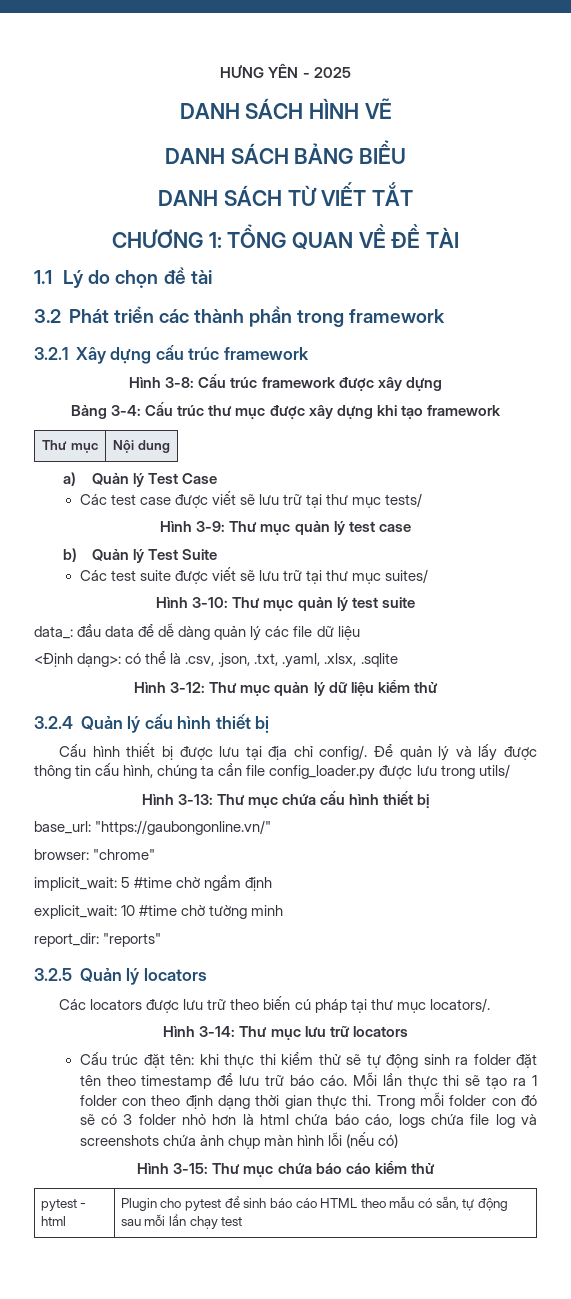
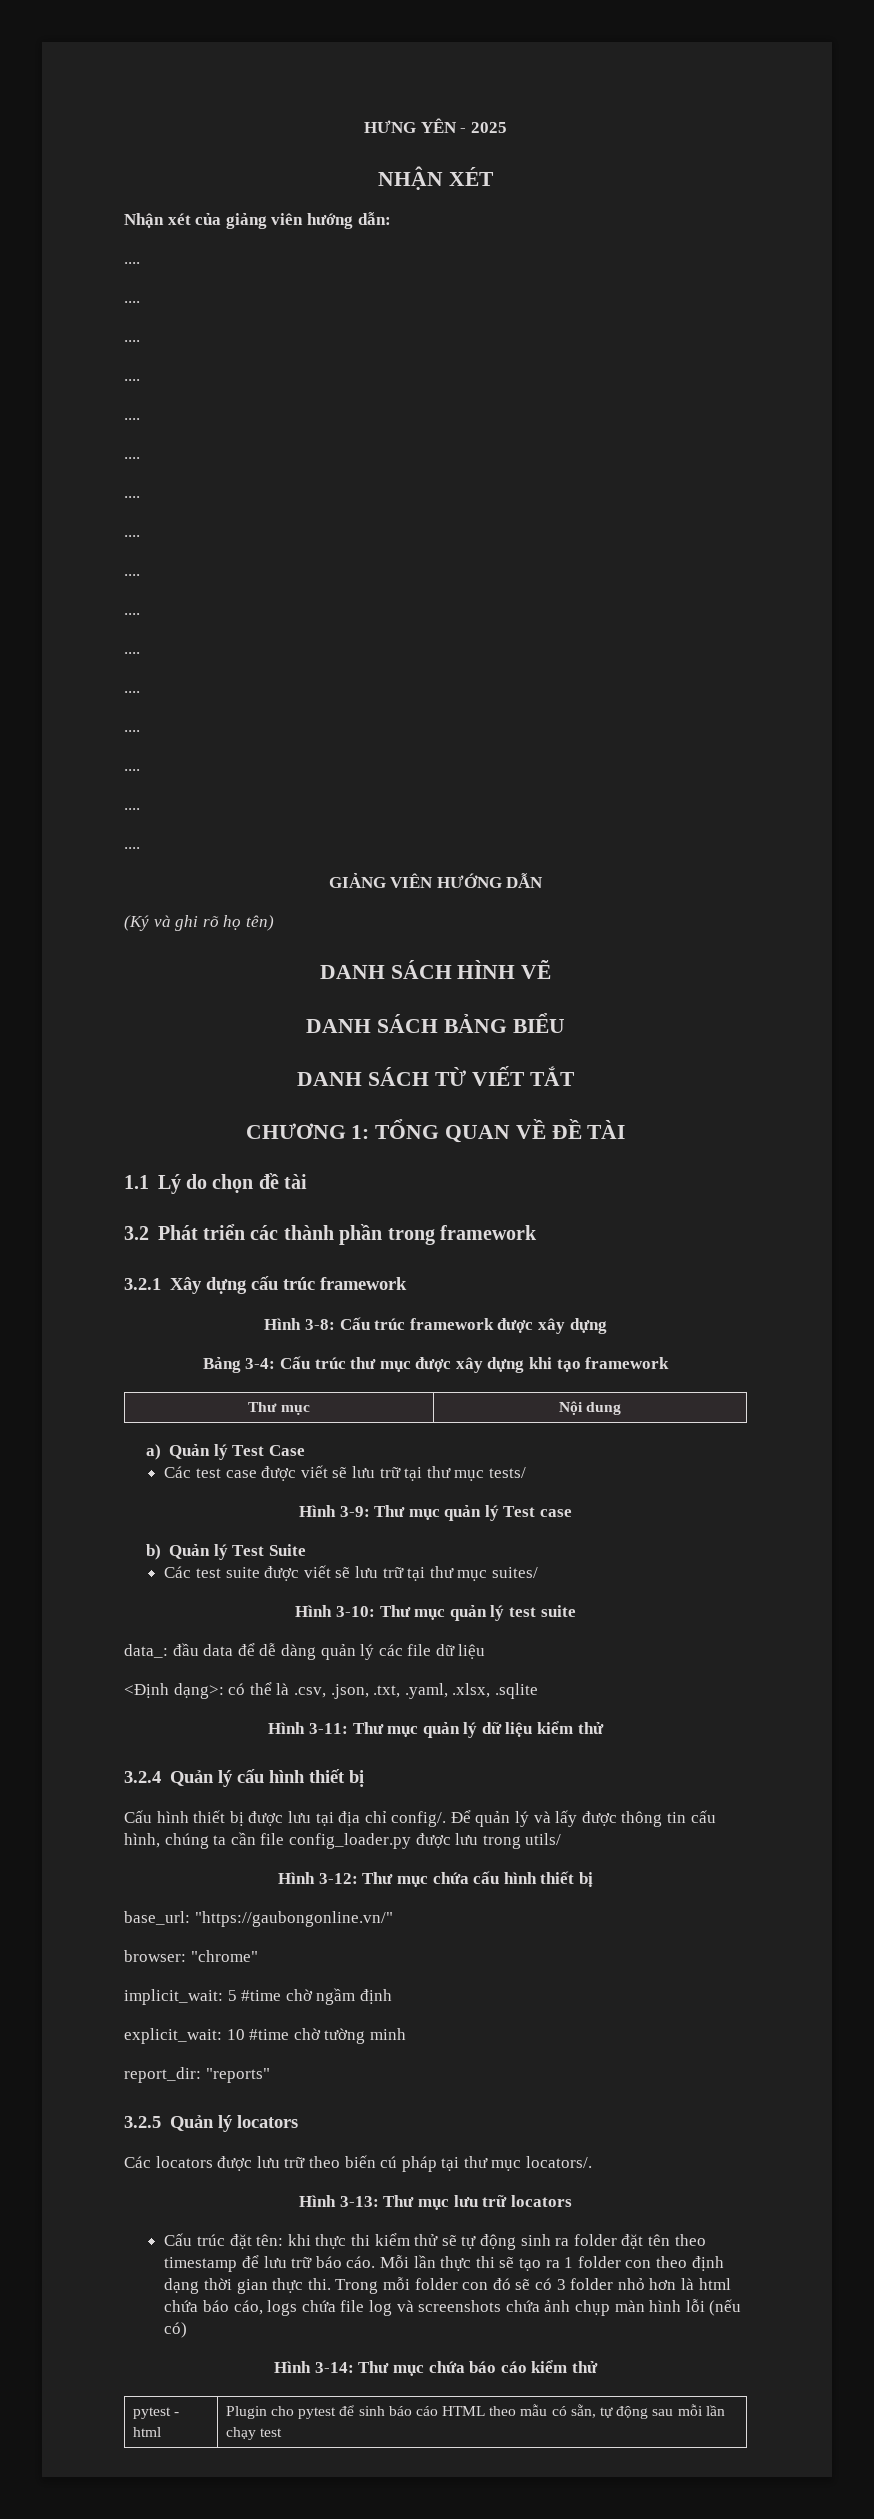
+ NHẬN XÉT
+ Nhận xét của giảng viên hướng dẫn:
+ ....
+ ....
+ ....
+ ....
+ ....
+ ....
+ ....
+ ....
+ ....
+ ....
+ ....
+ ....
+ ....
+ ....
+ ....
+ ....
+ GIẢNG VIÊN HƯỚNG DẪN
+ (Ký và ghi rõ họ tên)
- Hình 3-9: Thư mục quản lý test case
+ Hình 3-9: Thư mục quản lý Test case
- Hình 3-12: Thư mục quản lý dữ liệu kiểm thử
+ Hình 3-11: Thư mục quản lý dữ liệu kiểm thử
- Hình 3-13: Thư mục chứa cấu hình thiết bị
+ Hình 3-12: Thư mục chứa cấu hình thiết bị
- Hình 3-14: Thư mục lưu trữ locators
+ Hình 3-13: Thư mục lưu trữ locators
- Hình 3-15: Thư mục chứa báo cáo kiểm thử
+ Hình 3-14: Thư mục chứa báo cáo kiểm thử

